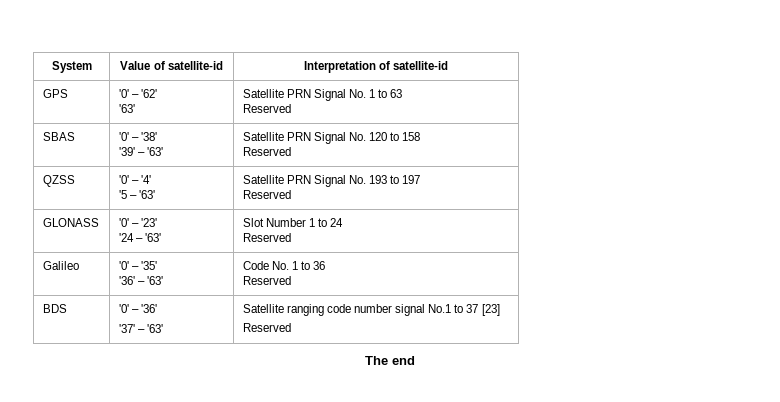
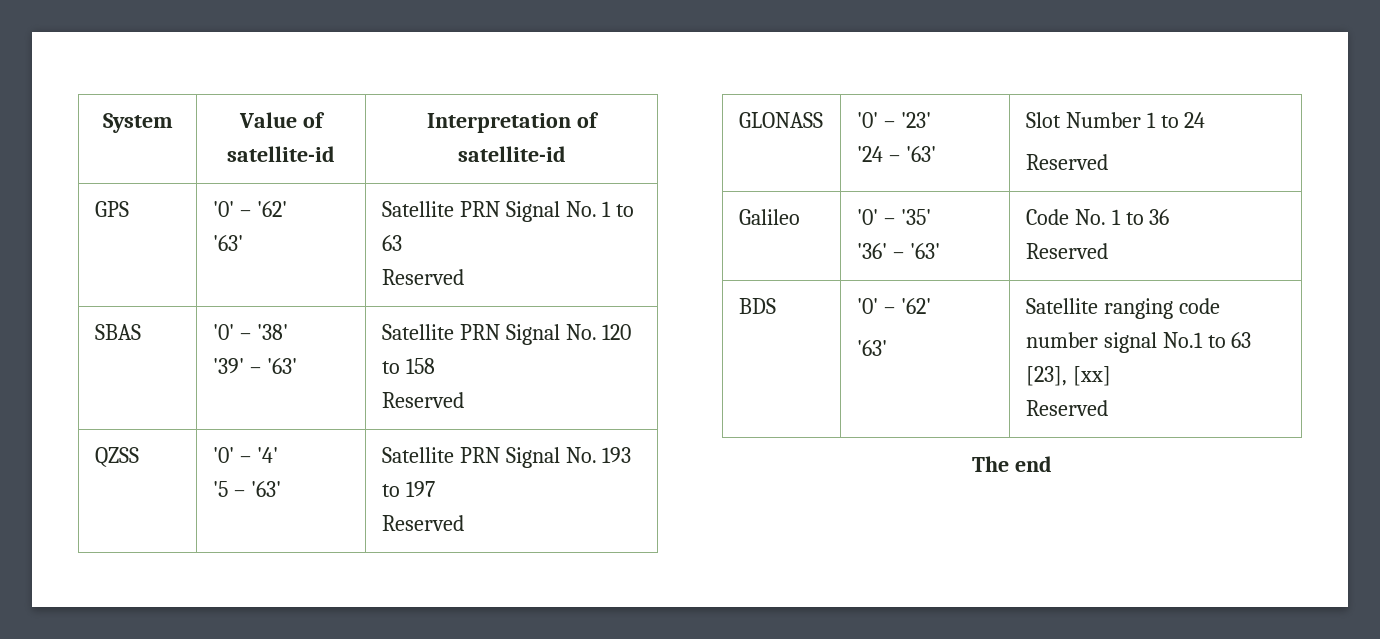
- BDS | '0' – '36'
- '37' – '63' | Satellite ranging code number signal No.1 to 37 [23]
+ BDS | '0' – '62'
+ '63' | Satellite ranging code number signal No.1 to 63 [23], [xx]

